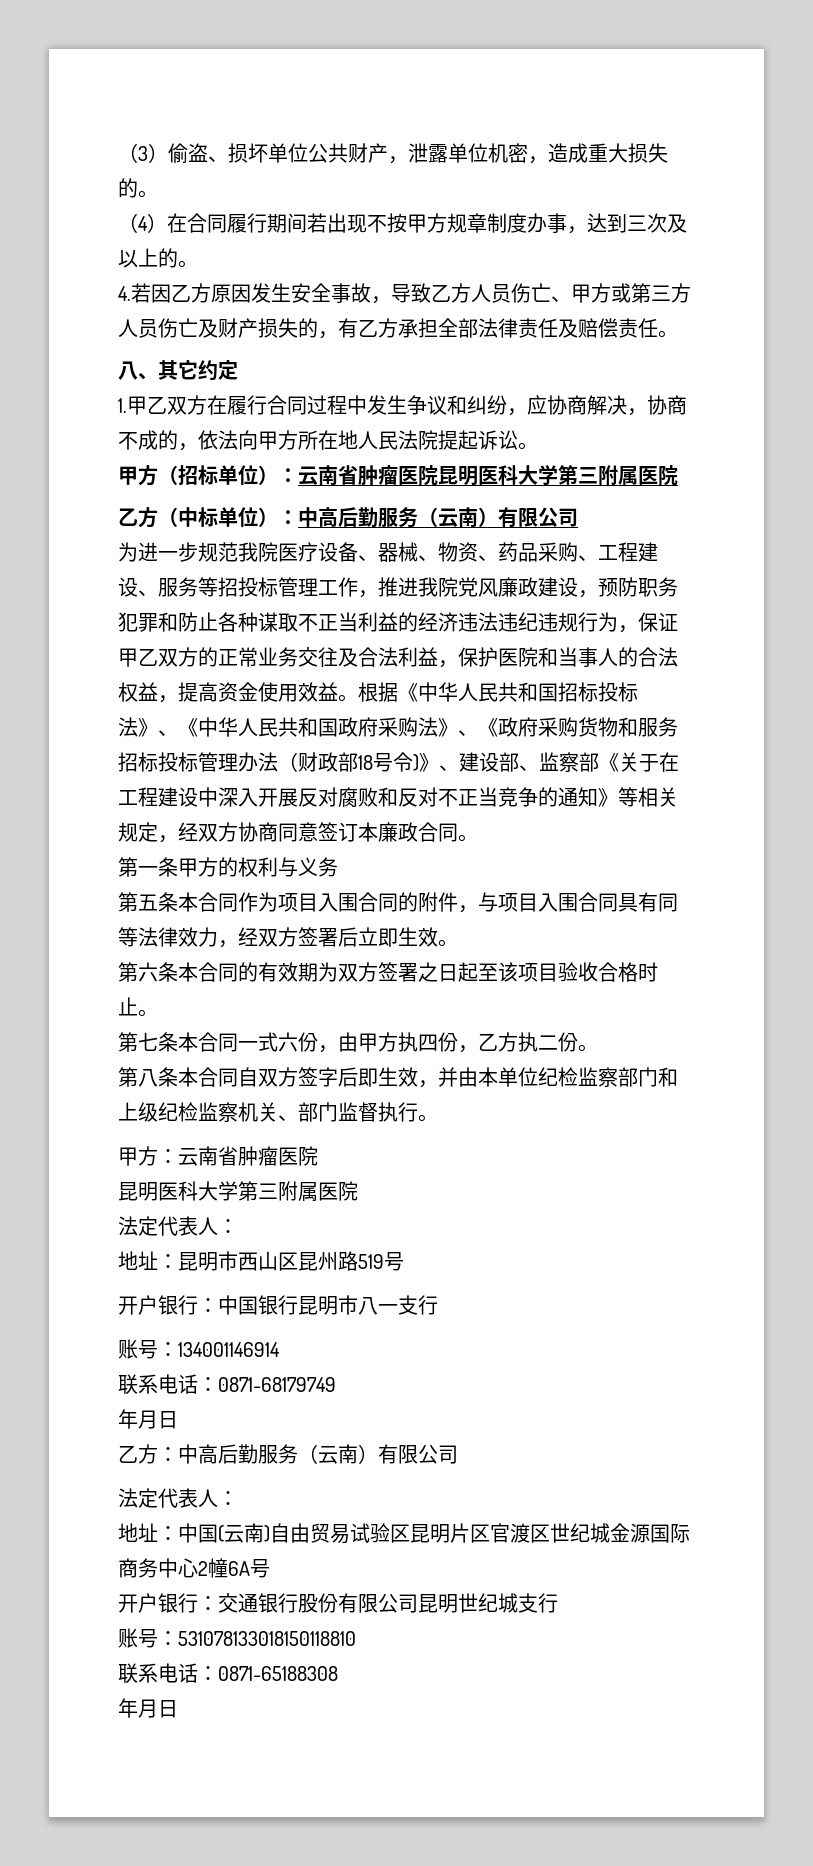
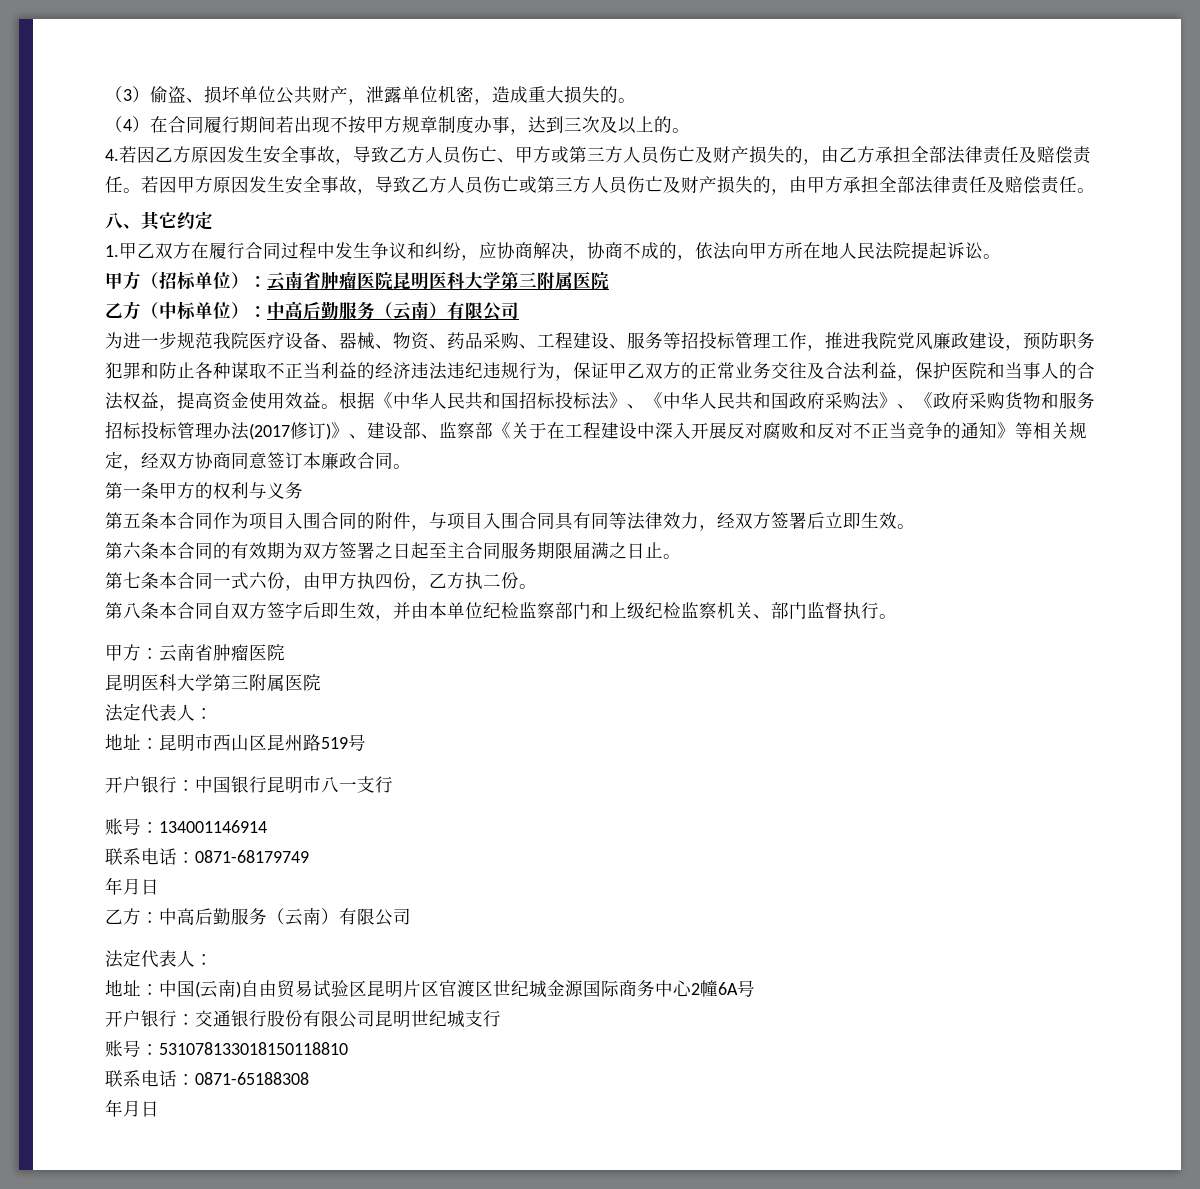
- 4.若因乙方原因发生安全事故，导致乙方人员伤亡、甲方或第三方人员伤亡及财产损失的，有乙方承担全部法律责任及赔偿责任。
+ 4.若因乙方原因发生安全事故，导致乙方人员伤亡、甲方或第三方人员伤亡及财产损失的，由乙方承担全部法律责任及赔偿责任。若因甲方原因发生安全事故，导致乙方人员伤亡或第三方人员伤亡及财产损失的，由甲方承担全部法律责任及赔偿责任。
- 根据《中华人民共和国招标投标法》、《中华人民共和国政府采购法》、《政府采购货物和服务招标投标管理办法（财政部18号令)》、建设部、监察部《关于在工程建设中深入开展反对腐败和反对不正当竞争的通知》等相关规定，经双方协商同意签订本廉政合同。
+ 根据《中华人民共和国招标投标法》、《中华人民共和国政府采购法》、《政府采购货物和服务招标投标管理办法(2017修订)》、建设部、监察部《关于在工程建设中深入开展反对腐败和反对不正当竞争的通知》等相关规定，经双方协商同意签订本廉政合同。
- 第六条本合同的有效期为双方签署之日起至该项目验收合格时止。
+ 第六条本合同的有效期为双方签署之日起至主合同服务期限届满之日止。

